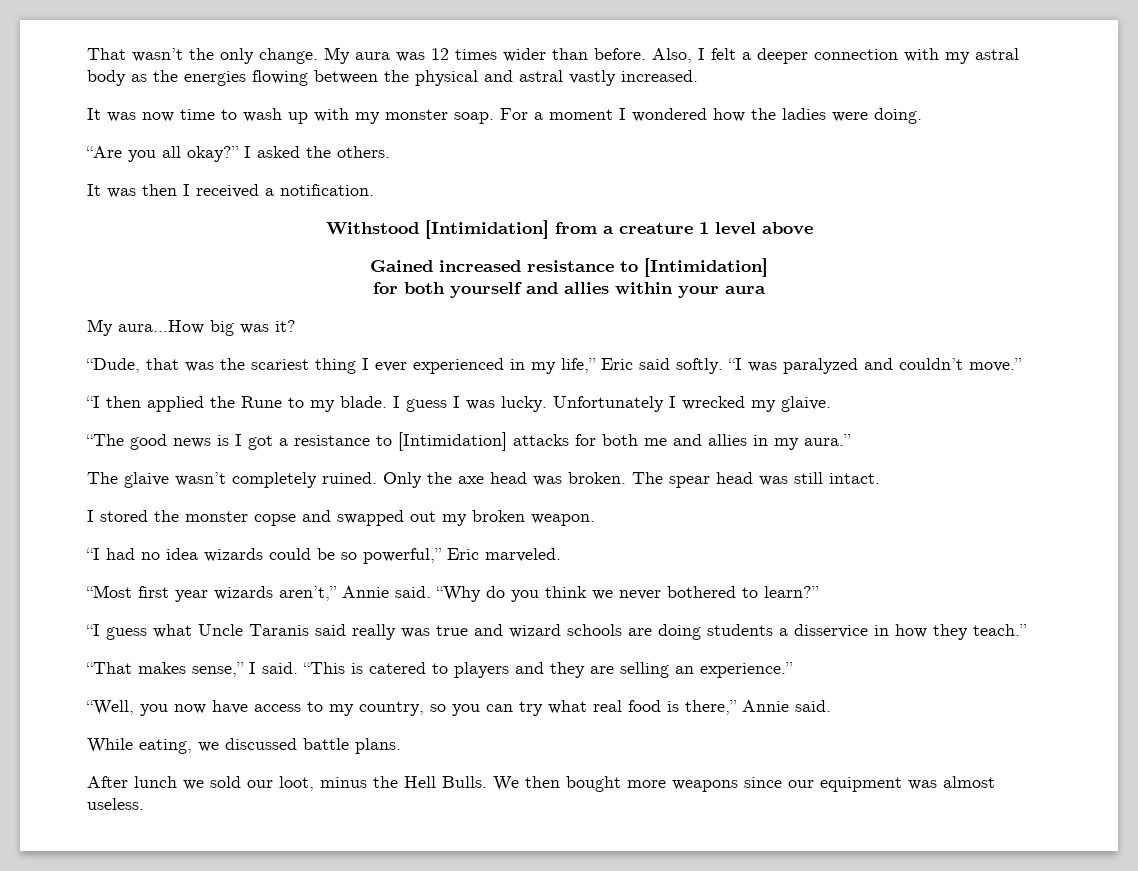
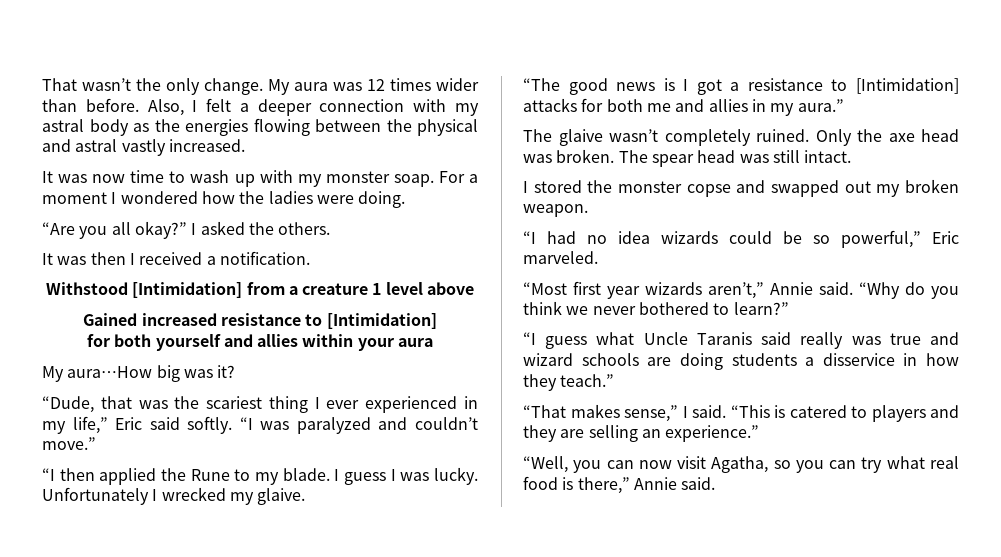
- “Well, you now have access to my country, so you can try what real food is there,” Annie said.
+ “Well, you can now visit Agatha, so you can try what real food is there,” Annie said.
- While eating, we discussed battle plans.
- After lunch we sold our loot, minus the Hell Bulls. We then bought more weapons since our equipment was almost useless.

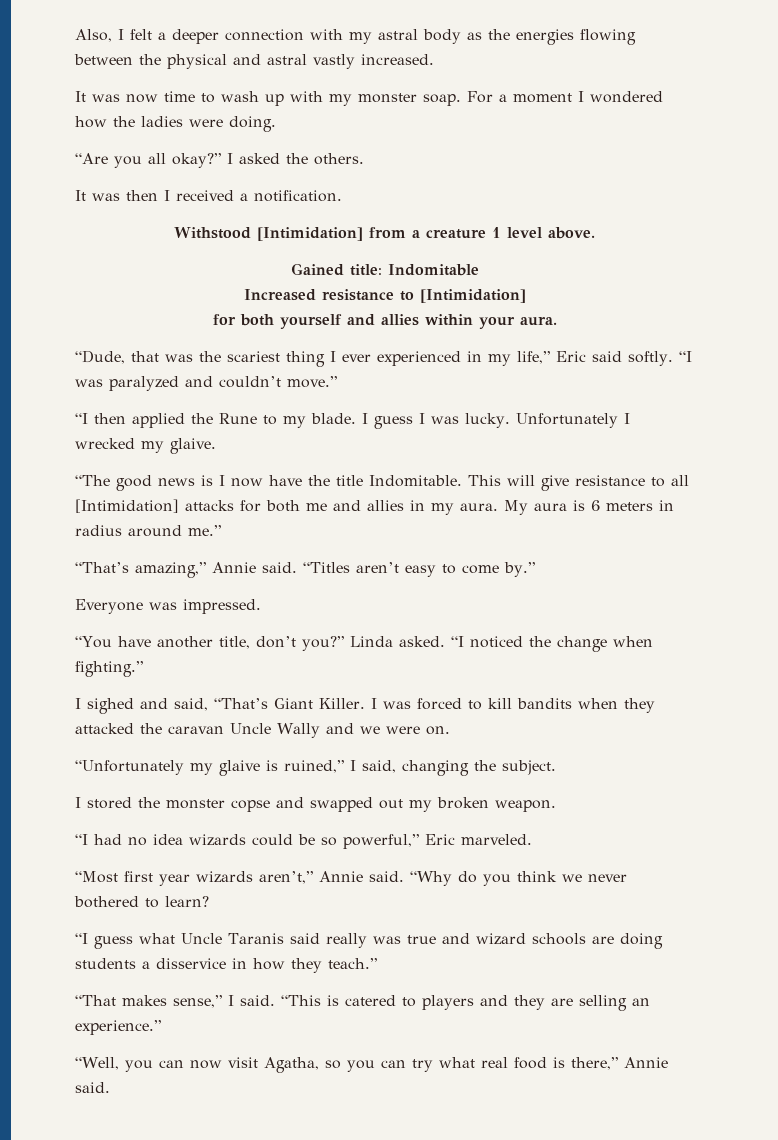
- That wasn’t the only change. My aura was 12 times wider than before.
- Withstood [Intimidation] from a creature 1 level above
+ Withstood [Intimidation] from a creature 1 level above.
- Gained increased resistance to [Intimidation]
+ Gained title: Indomitable
+ Increased resistance to [Intimidation]
- for both yourself and allies within your aura
- My aura…How big was it?
+ for both yourself and allies within your aura.
- “The good news is I got a resistance to [Intimidation] attacks for both me and allies in my aura.”
- The glaive wasn’t completely ruined. Only the axe head was broken. The spear head was still intact.
+ “The good news is I now have the title Indomitable. This will give resistance to all [Intimidation] attacks for both me and allies in my aura. My aura is 6 meters in radius around me.”
+ “That’s amazing,” Annie said. “Titles aren’t easy to come by.”
+ Everyone was impressed.
+ “You have another title, don’t you?” Linda asked. “I noticed the change when fighting.”
+ I sighed and said, “That’s Giant Killer. I was forced to kill bandits when they attacked the caravan Uncle Wally and we were on.
+ “Unfortunately my glaive is ruined,” I said, changing the subject.
- “Why do you think we never bothered to learn?”
+ “Why do you think we never bothered to learn?

